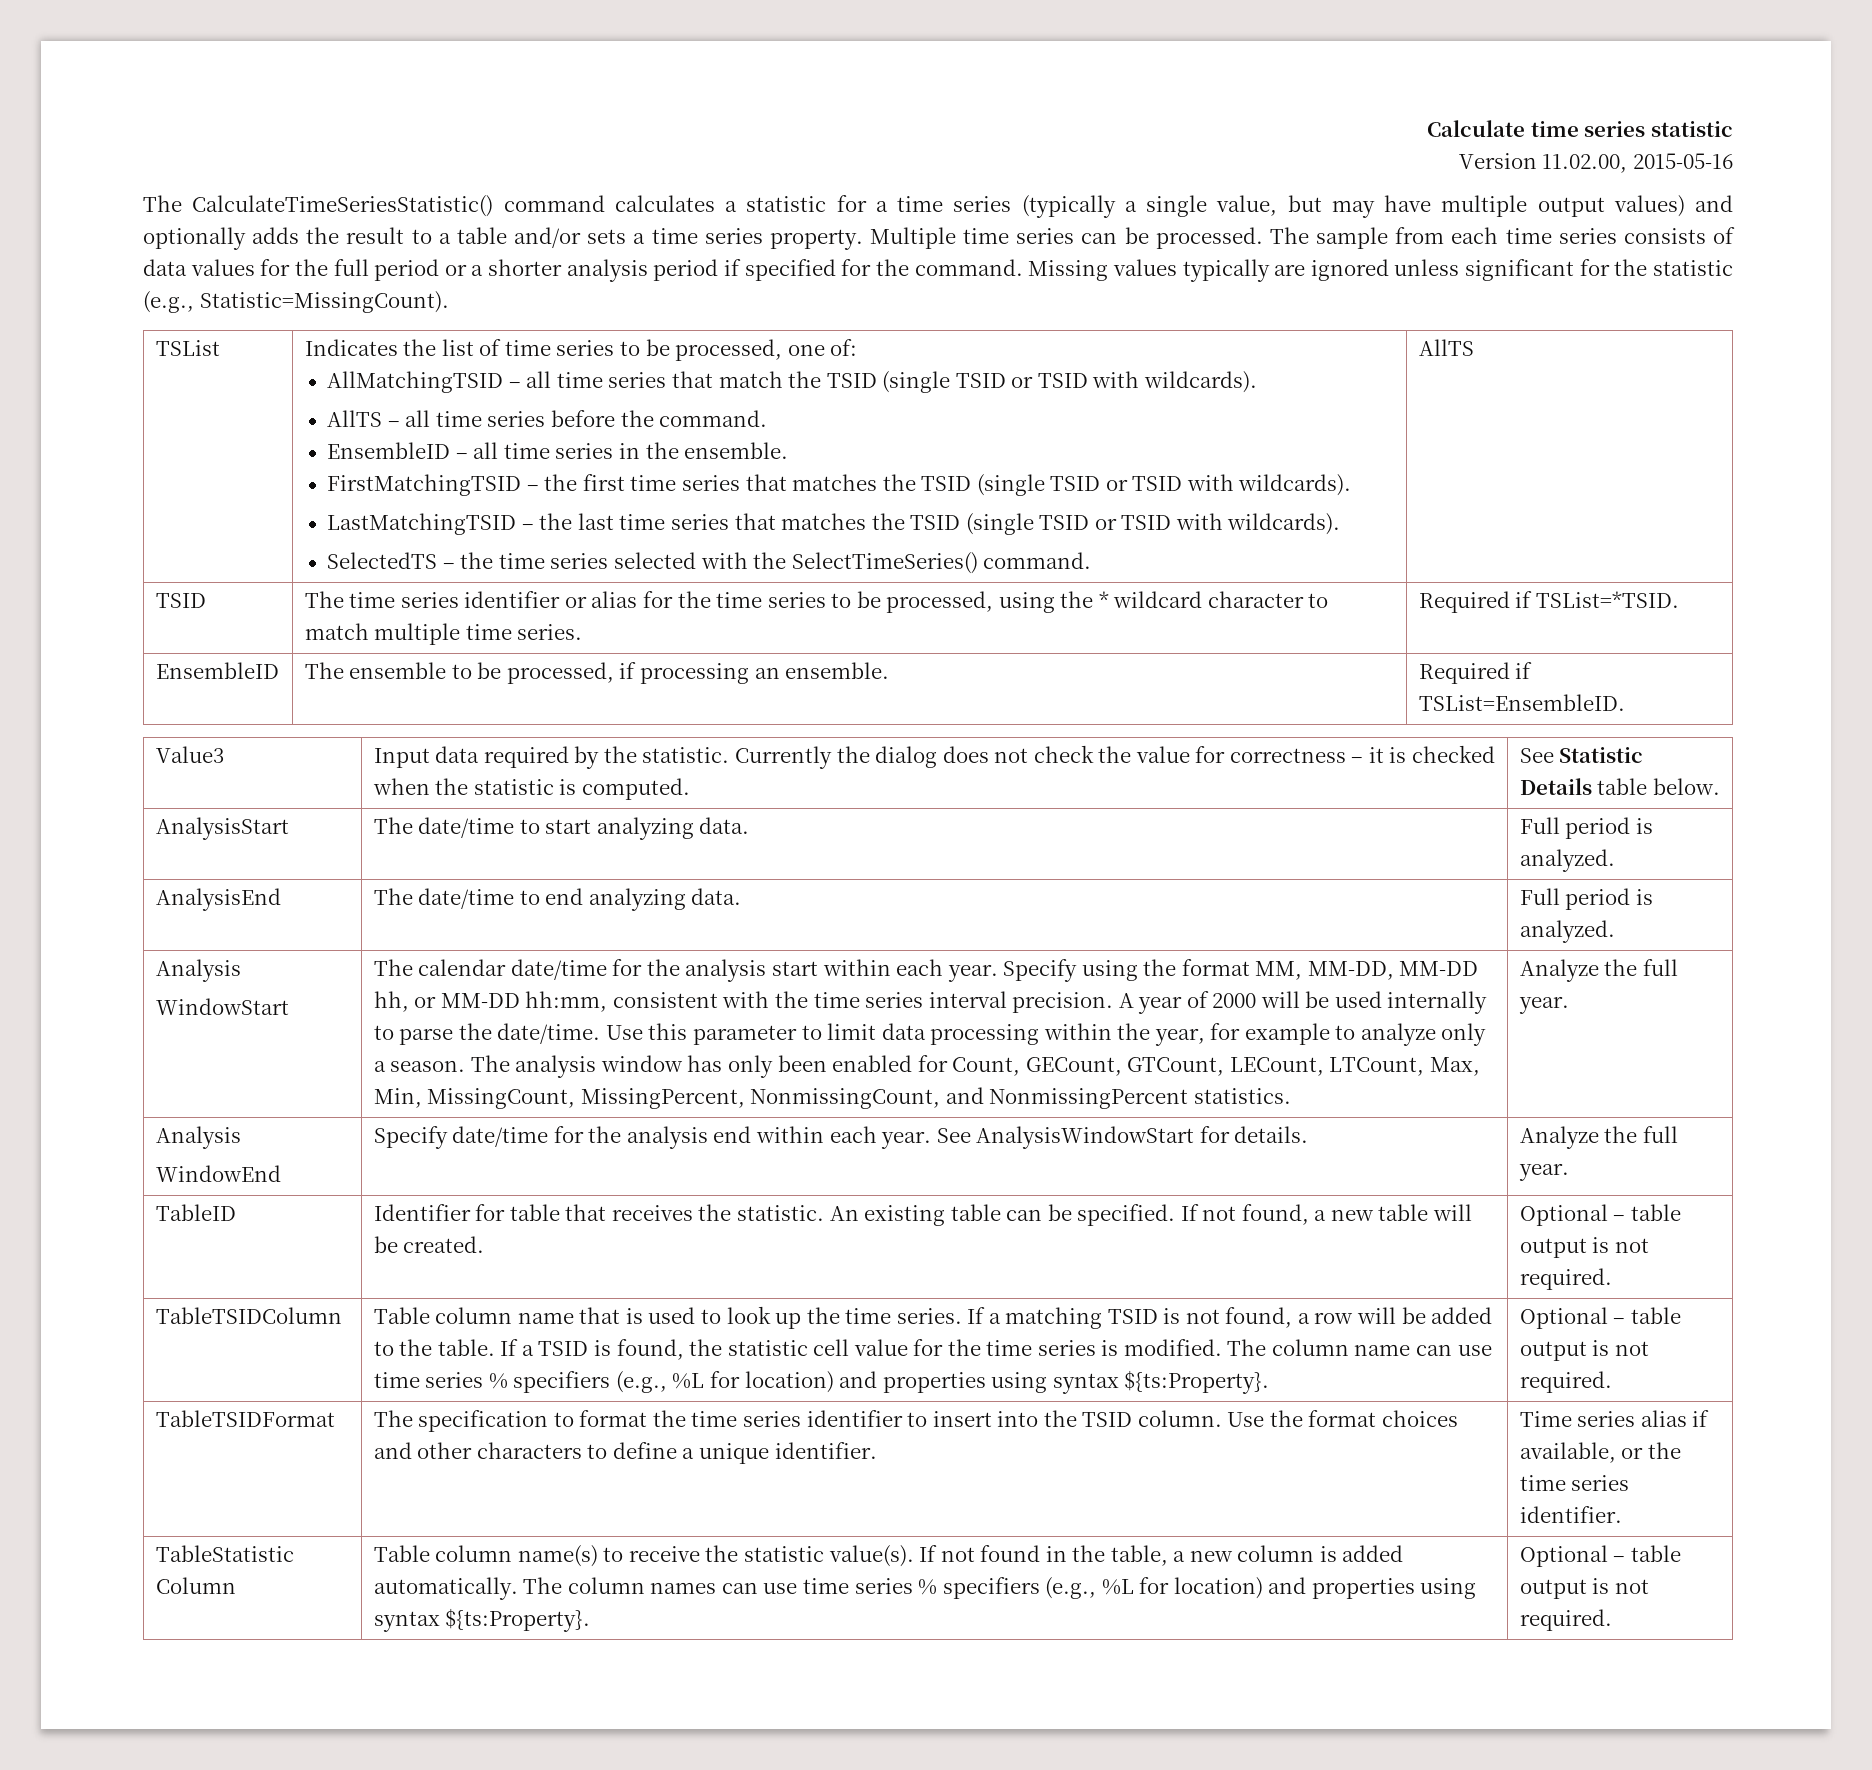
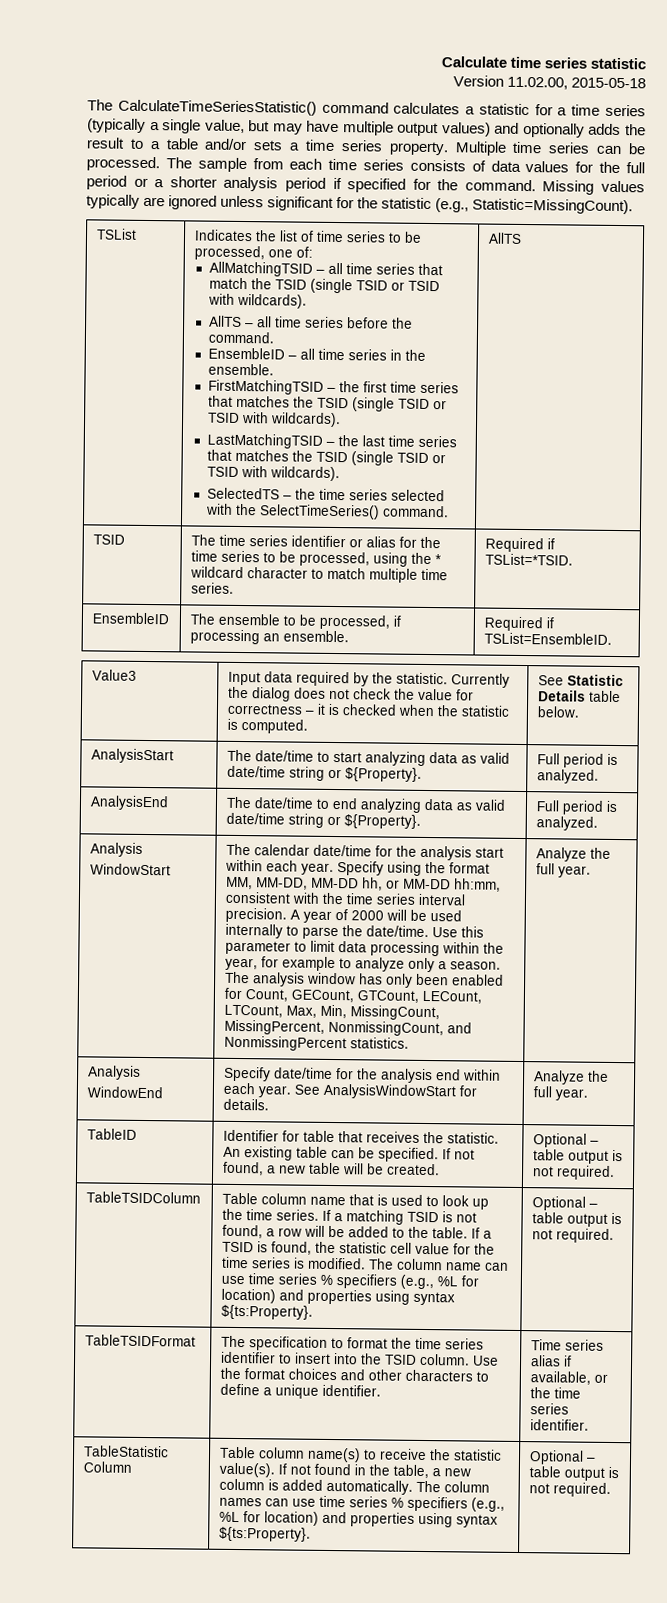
- Version 11.02.00, 2015-05-16
+ Version 11.02.00, 2015-05-18
- AnalysisStart | The date/time to start analyzing data. | Full period is analyzed.
+ AnalysisStart | The date/time to start analyzing data as valid date/time string or ${Property}. | Full period is analyzed.
- AnalysisEnd | The date/time to end analyzing data. | Full period is analyzed.
+ AnalysisEnd | The date/time to end analyzing data as valid date/time string or ${Property}. | Full period is analyzed.

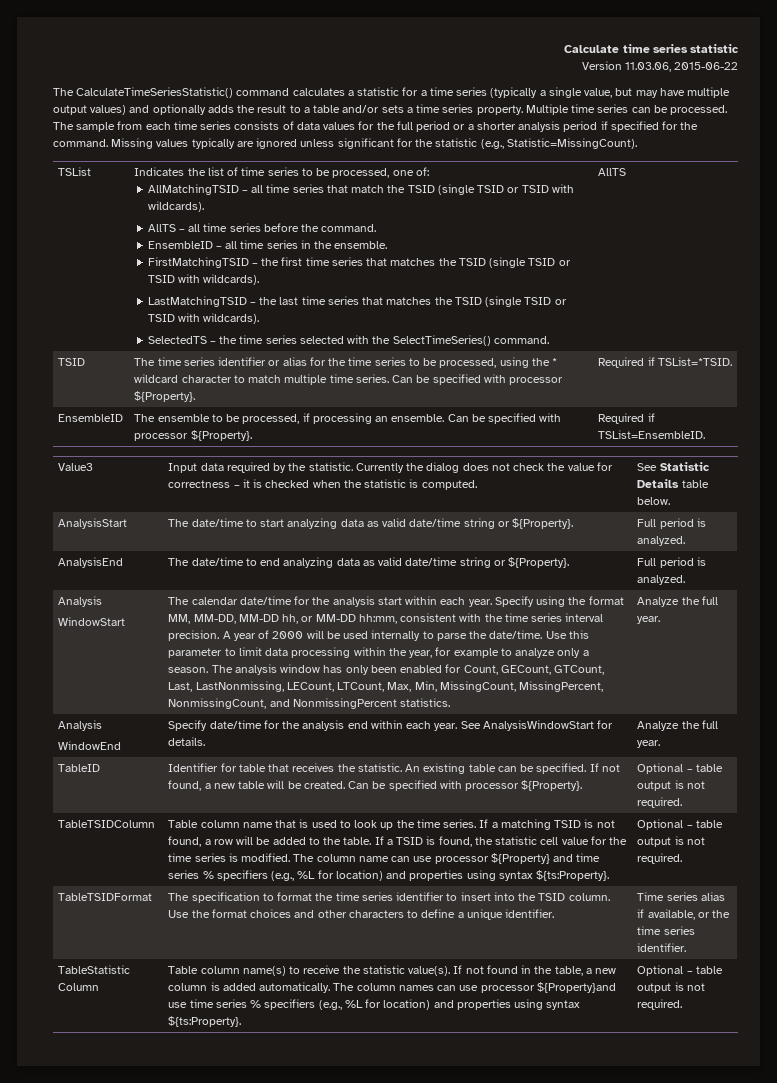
- Version 11.02.00, 2015-05-18
+ Version 11.03.06, 2015-06-22
- TSID | The time series identifier or alias for the time series to be processed, using the * wildcard character to match multiple time series. | Required if TSList=*TSID.
+ TSID | The time series identifier or alias for the time series to be processed, using the * wildcard character to match multiple time series. Can be specified with processor ${Property}. | Required if TSList=*TSID.
- EnsembleID | The ensemble to be processed, if processing an ensemble. | Required if TSList=EnsembleID.
+ EnsembleID | The ensemble to be processed, if processing an ensemble. Can be specified with processor ${Property}. | Required if TSList=EnsembleID.
- The analysis window has only been enabled for Count, GECount, GTCount, LECount, LTCount, Max, Min, MissingCount, MissingPercent, NonmissingCount, and NonmissingPercent statistics.
+ The analysis window has only been enabled for Count, GECount, GTCount, Last, LastNonmissing, LECount, LTCount, Max, Min, MissingCount, MissingPercent, NonmissingCount, and NonmissingPercent statistics.
- TableID | Identifier for table that receives the statistic. An existing table can be specified. If not found, a new table will be created. | Optional – table output is not required.
+ TableID | Identifier for table that receives the statistic. An existing table can be specified. If not found, a new table will be created. Can be specified with processor ${Property}. | Optional – table output is not required.
- The column name can use time series % specifiers (e.g., %L for location) and properties using syntax ${ts:Property}.
+ The column name can use processor ${Property} and time series % specifiers (e.g., %L for location) and properties using syntax ${ts:Property}.
- The column names can use time series % specifiers (e.g., %L for location) and properties using syntax ${ts:Property}.
+ The column names can use processor ${Property}and use time series % specifiers (e.g., %L for location) and properties using syntax ${ts:Property}.

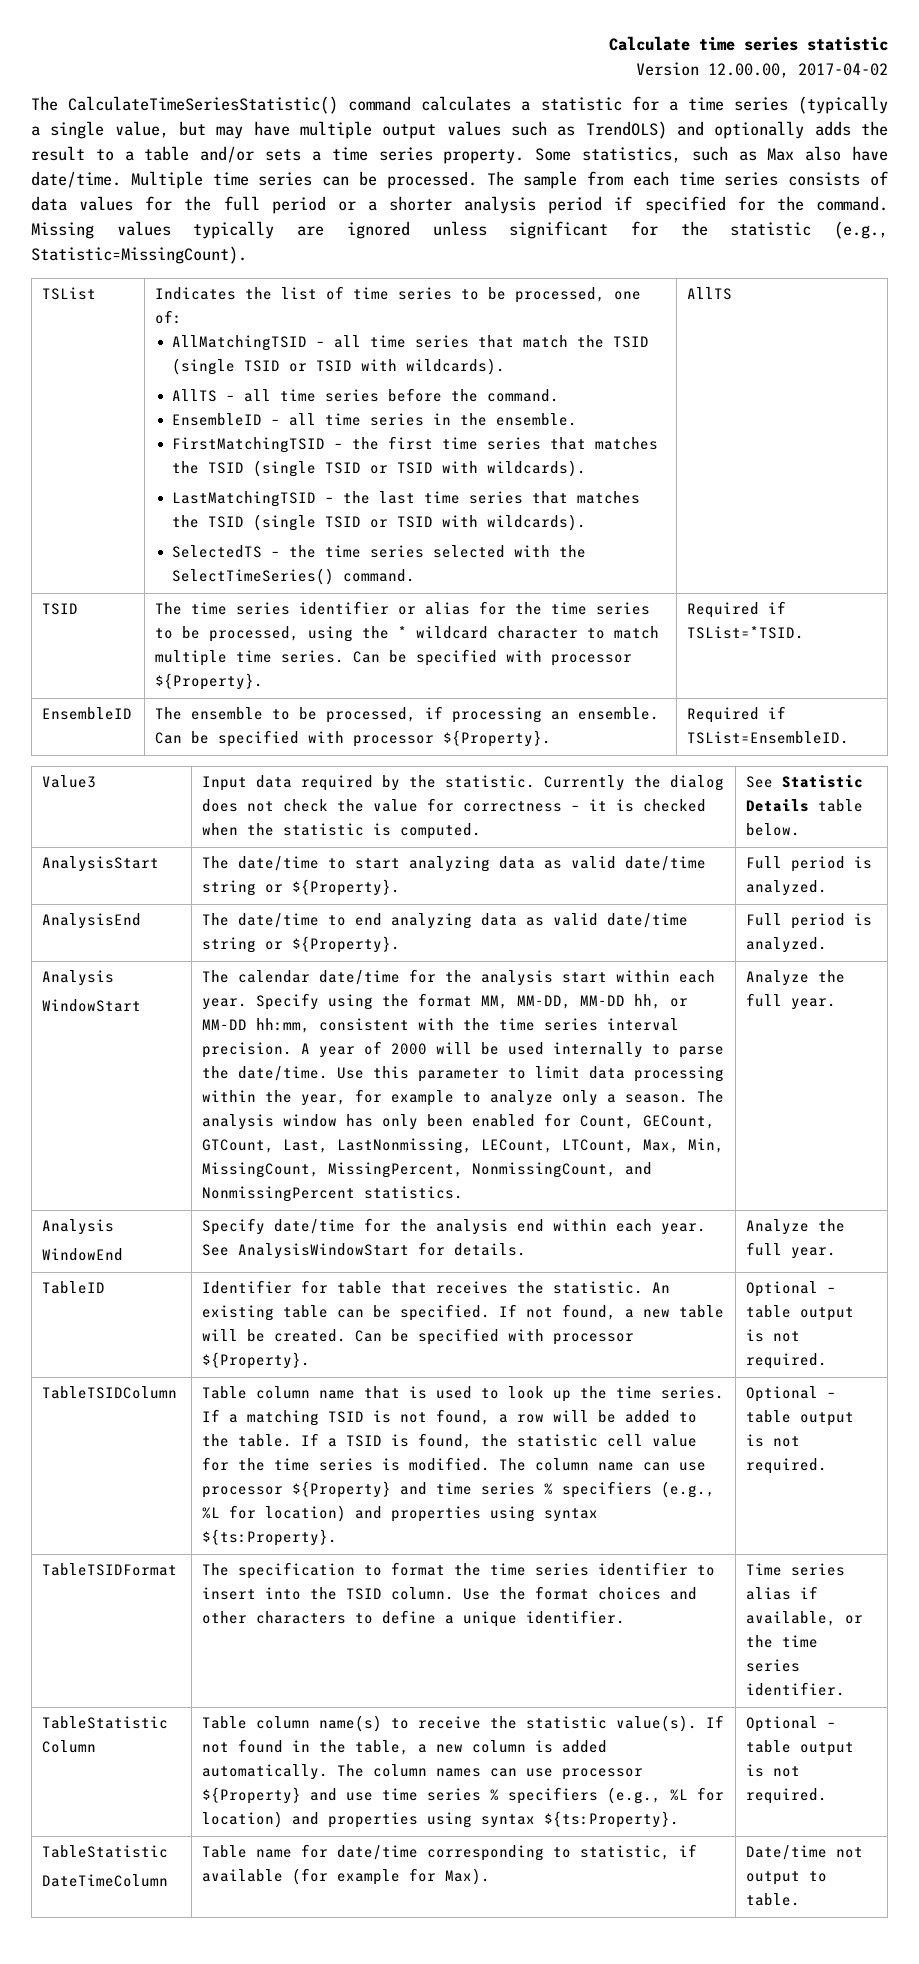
- Version 11.03.06, 2015-06-22
+ Version 12.00.00, 2017-04-02
- The CalculateTimeSeriesStatistic() command calculates a statistic for a time series (typically a single value, but may have multiple output values) and optionally adds the result to a table and/or sets a time series property.
+ The CalculateTimeSeriesStatistic() command calculates a statistic for a time series (typically a single value, but may have multiple output values such as TrendOLS) and optionally adds the result to a table and/or sets a time series property.
+ Some statistics, such as Max also have date/time.
- The column names can use processor ${Property}and use time series % specifiers (e.g., %L for location) and properties using syntax ${ts:Property}. | Optional – table output is not required.
+ The column names can use processor ${Property} and use time series % specifiers (e.g., %L for location) and properties using syntax ${ts:Property}. | Optional – table output is not required.
+ TableStatistic
+ DateTimeColumn | Table name for date/time corresponding to statistic, if available (for example for Max). | Date/time not output to table.

